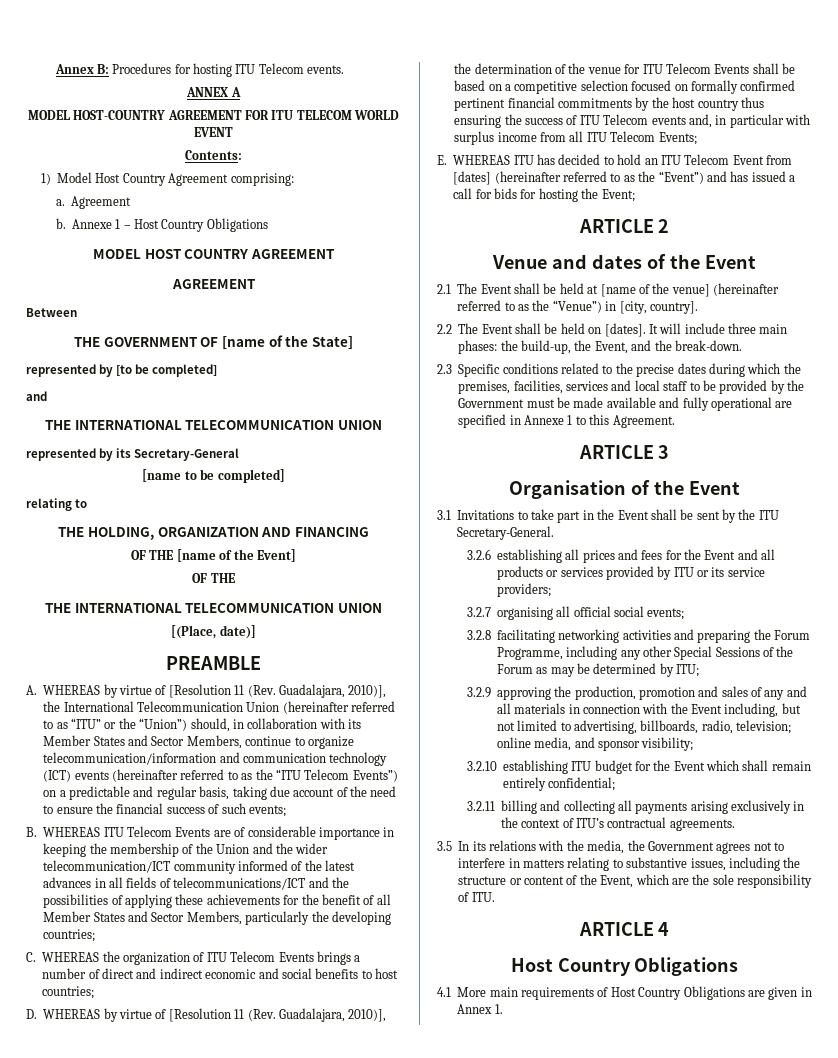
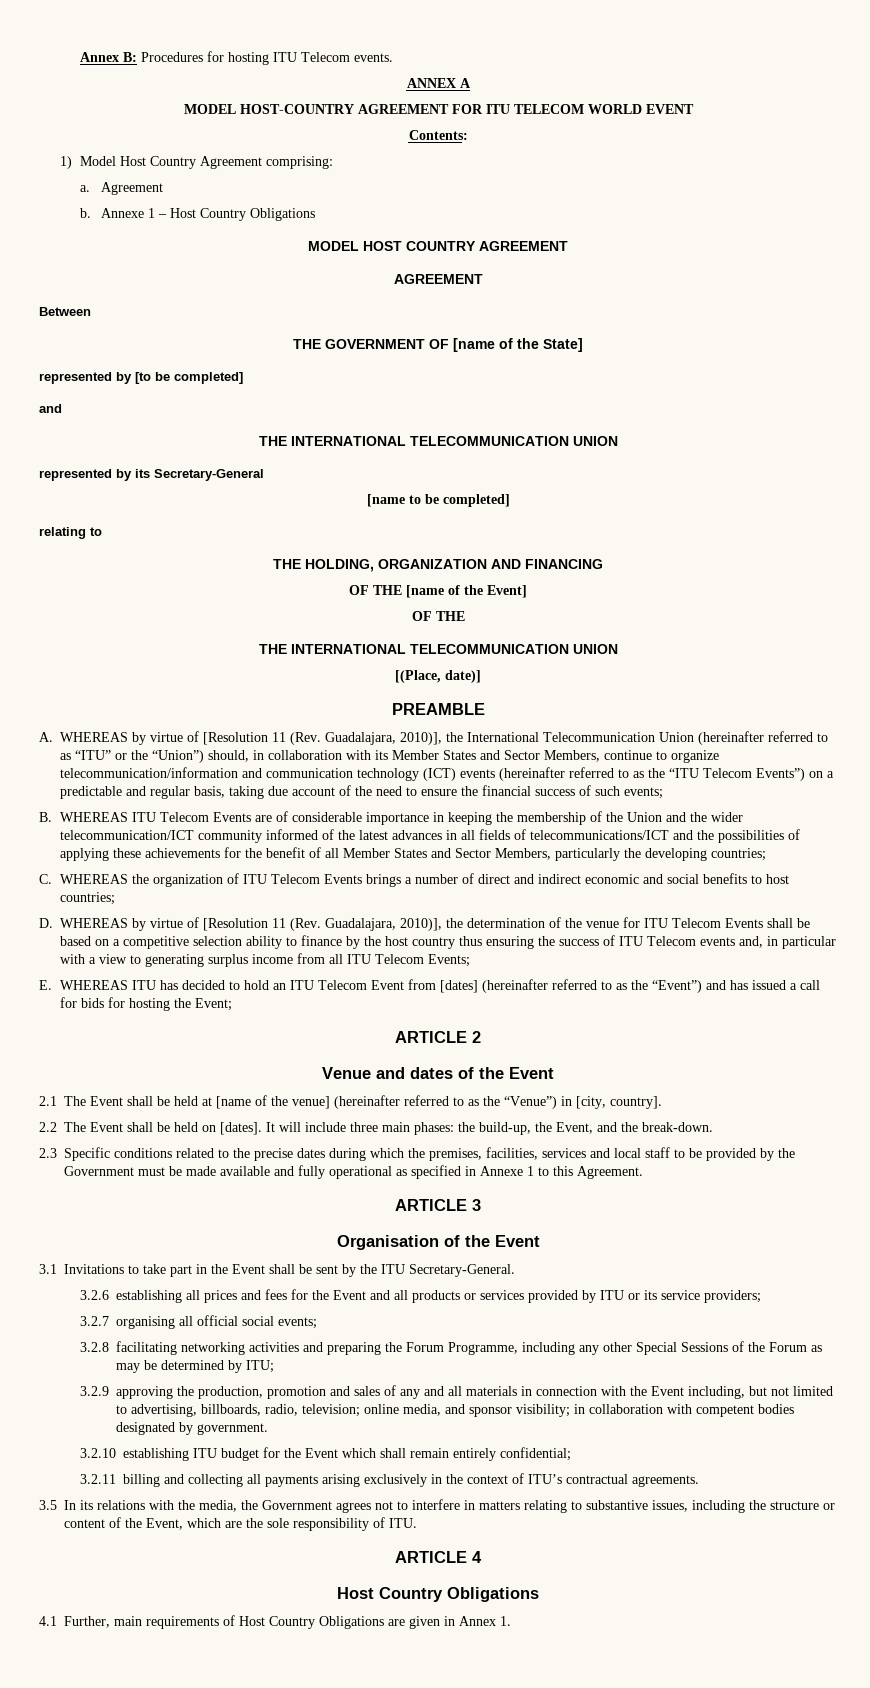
- D. WHEREAS by virtue of [Resolution 11 (Rev. Guadalajara, 2010)], the determination of the venue for ITU Telecom Events shall be based on a competitive selection focused on formally confirmed pertinent financial commitments by the host country thus ensuring the success of ITU Telecom events and, in particular with surplus income from all ITU Telecom Events;
+ D. WHEREAS by virtue of [Resolution 11 (Rev. Guadalajara, 2010)], the determination of the venue for ITU Telecom Events shall be based on a competitive selection ability to finance by the host country thus ensuring the success of ITU Telecom events and, in particular with a view to generating surplus income from all ITU Telecom Events;
- 2.3 Specific conditions related to the precise dates during which the premises, facilities, services and local staff to be provided by the Government must be made available and fully operational are specified in Annexe 1 to this Agreement.
+ 2.3 Specific conditions related to the precise dates during which the premises, facilities, services and local staff to be provided by the Government must be made available and fully operational as specified in Annexe 1 to this Agreement.
- 3.2.9 approving the production, promotion and sales of any and all materials in connection with the Event including, but not limited to advertising, billboards, radio, television; online media, and sponsor visibility;
+ 3.2.9 approving the production, promotion and sales of any and all materials in connection with the Event including, but not limited to advertising, billboards, radio, television; online media, and sponsor visibility; in collaboration with competent bodies designated by government.
- 4.1 More main requirements of Host Country Obligations are given in Annex 1.
+ 4.1 Further, main requirements of Host Country Obligations are given in Annex 1.

